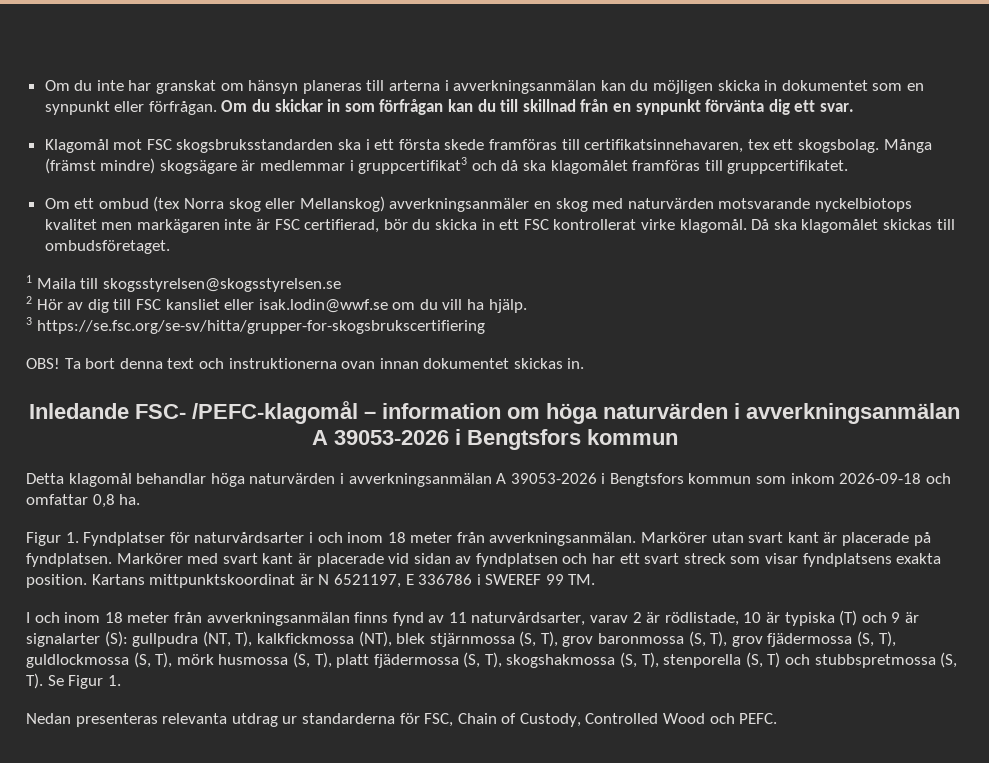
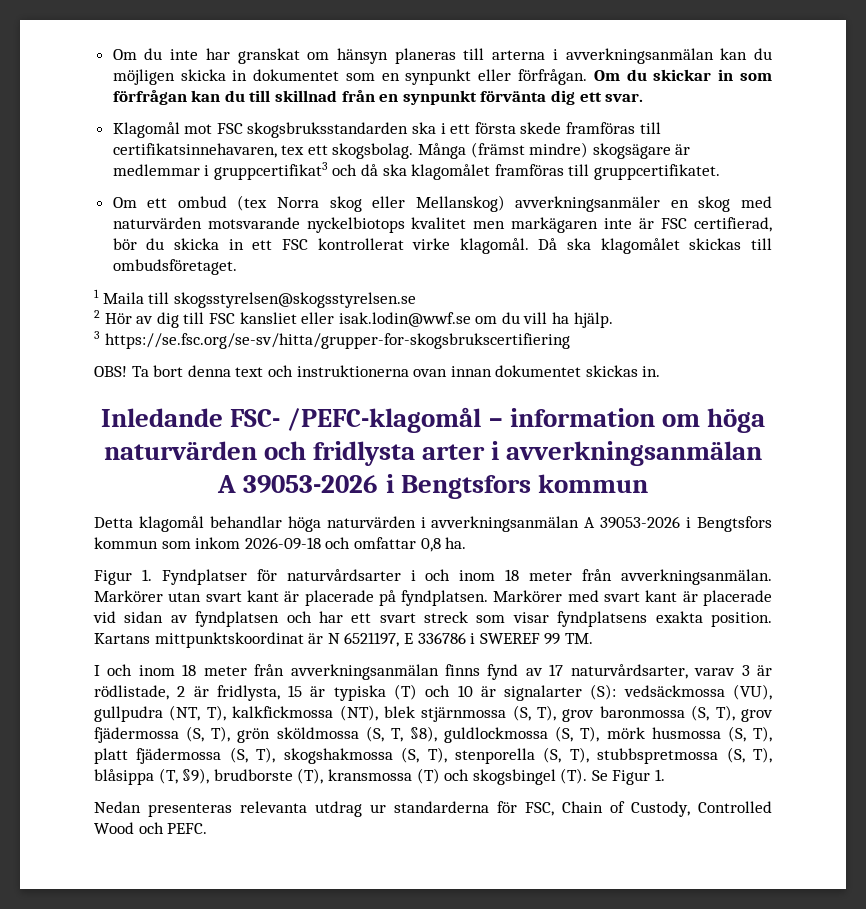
- Inledande FSC- /PEFC-klagomål – information om höga naturvärden i avverkningsanmälan A 39053-2026 i Bengtsfors kommun
+ Inledande FSC- /PEFC-klagomål – information om höga naturvärden och fridlysta arter i avverkningsanmälan A 39053-2026 i Bengtsfors kommun
- I och inom 18 meter från avverkningsanmälan finns fynd av 11 naturvårdsarter, varav 2 är rödlistade, 10 är typiska (T) och 9 är signalarter (S): gullpudra (NT, T), kalkfickmossa (NT), blek stjärnmossa (S, T), grov baronmossa (S, T), grov fjädermossa (S, T), guldlockmossa (S, T), mörk husmossa (S, T), platt fjädermossa (S, T), skogshakmossa (S, T), stenporella (S, T) och stubbspretmossa (S, T). Se Figur 1.
+ I och inom 18 meter från avverkningsanmälan finns fynd av 17 naturvårdsarter, varav 3 är rödlistade, 2 är fridlysta, 15 är typiska (T) och 10 är signalarter (S): vedsäckmossa (VU), gullpudra (NT, T), kalkfickmossa (NT), blek stjärnmossa (S, T), grov baronmossa (S, T), grov fjädermossa (S, T), grön sköldmossa (S, T, §8), guldlockmossa (S, T), mörk husmossa (S, T), platt fjädermossa (S, T), skogshakmossa (S, T), stenporella (S, T), stubbspretmossa (S, T), blåsippa (T, §9), brudborste (T), kransmossa (T) och skogsbingel (T). Se Figur 1.

